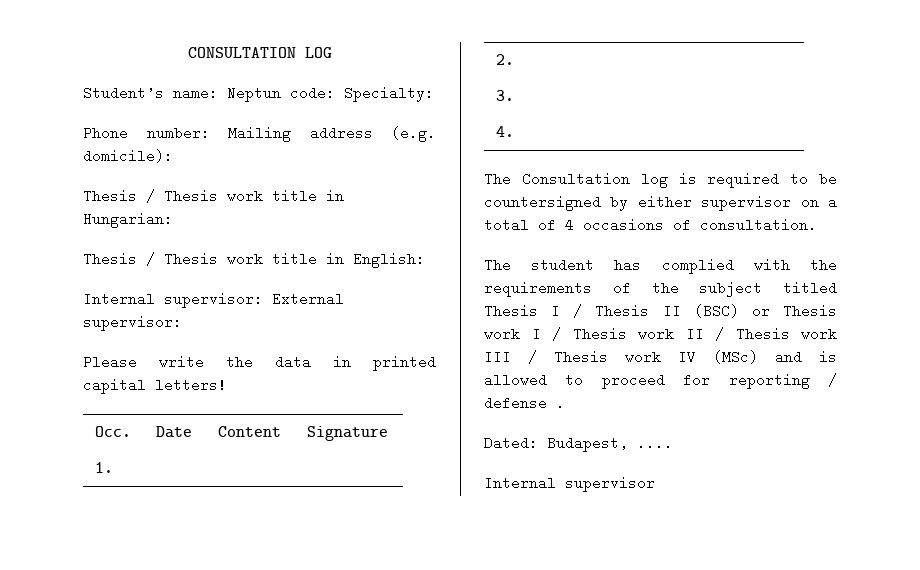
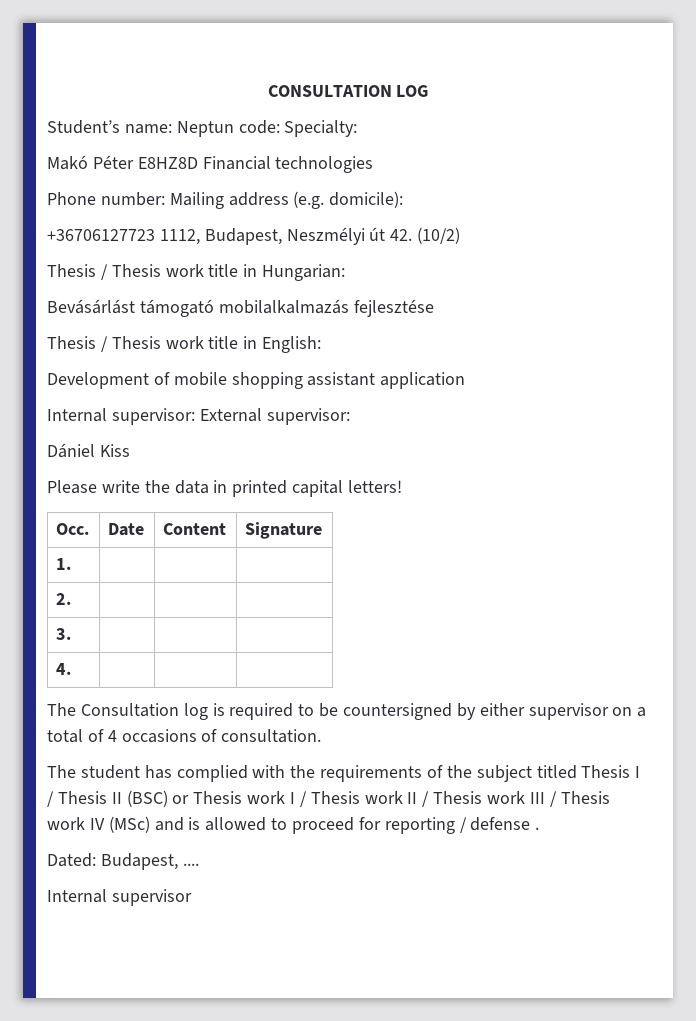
+ Makó Péter E8HZ8D Financial technologies
+ +36706127723 1112, Budapest, Neszmélyi út 42. (10/2)
+ Bevásárlást támogató mobilalkalmazás fejlesztése
+ Development of mobile shopping assistant application
+ Dániel Kiss

